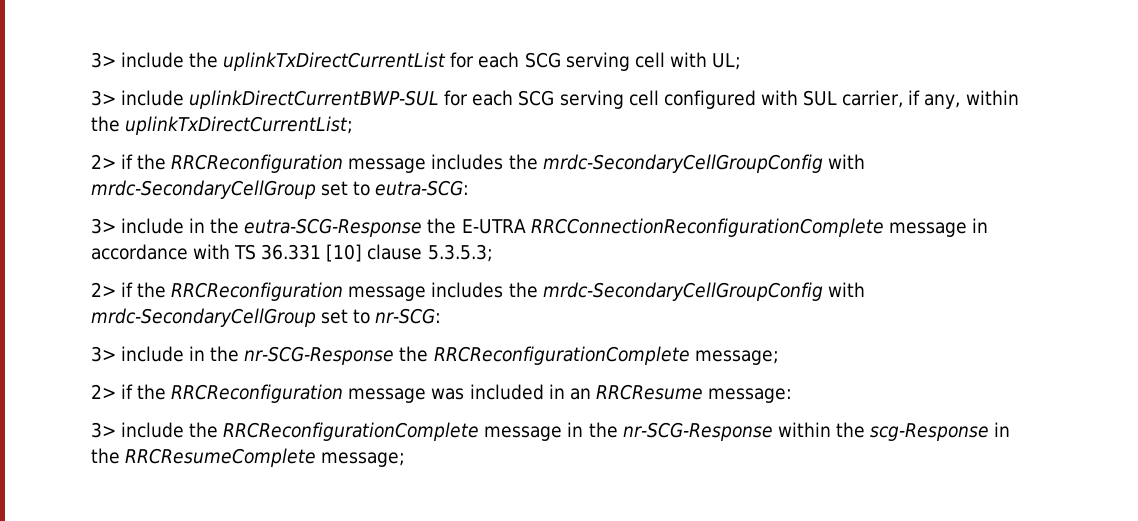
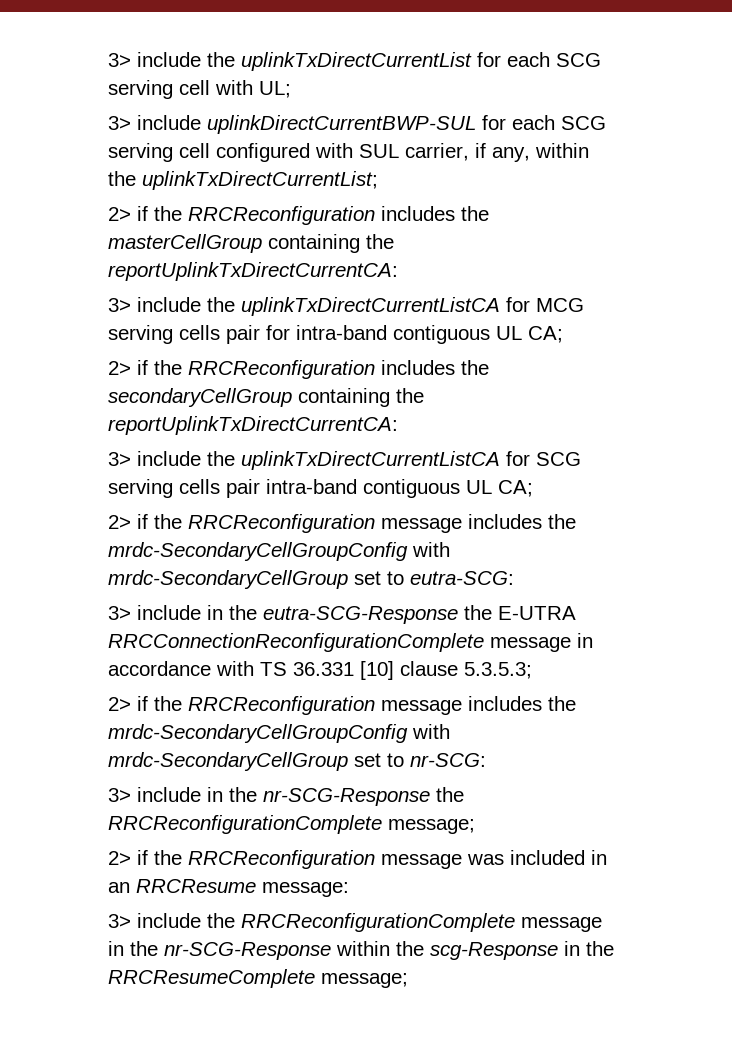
+ 2> if the RRCReconfiguration includes the masterCellGroup containing the reportUplinkTxDirectCurrentCA:
+ 3> include the uplinkTxDirectCurrentListCA for MCG serving cells pair for intra-band contiguous UL CA;
+ 2> if the RRCReconfiguration includes the secondaryCellGroup containing the reportUplinkTxDirectCurrentCA:
+ 3> include the uplinkTxDirectCurrentListCA for SCG serving cells pair intra-band contiguous UL CA;

